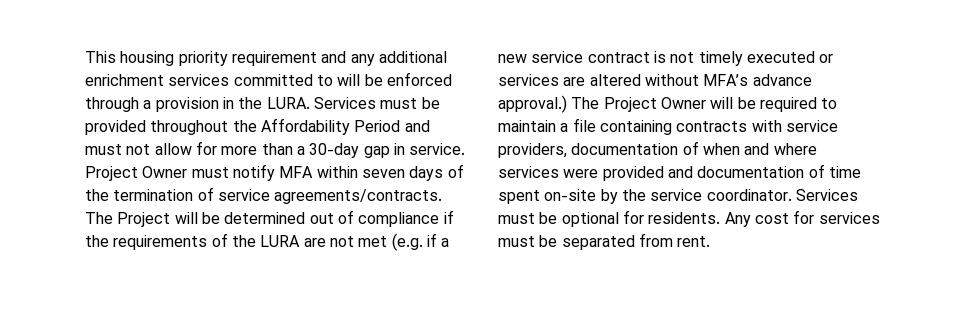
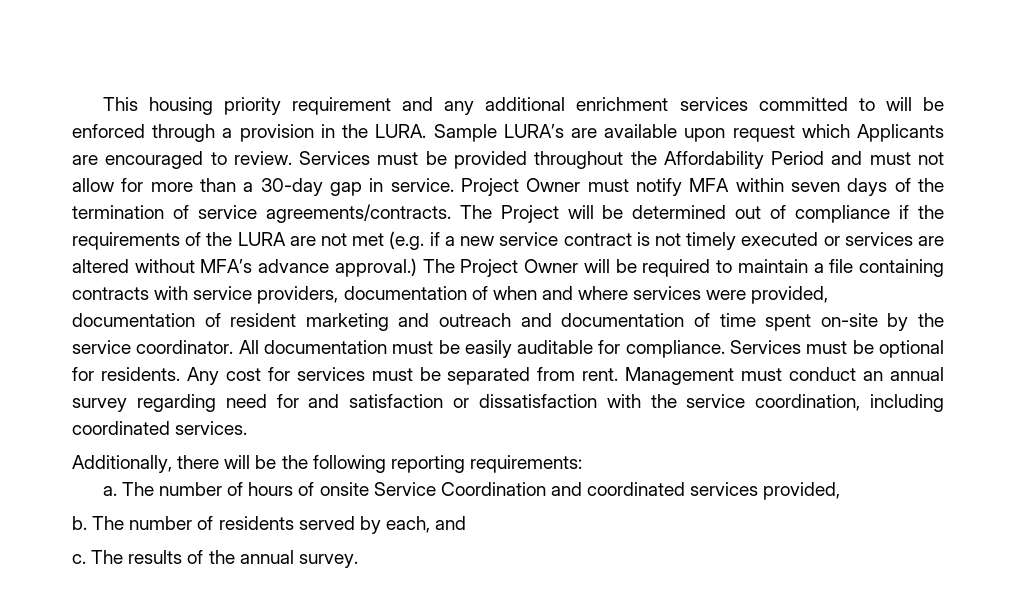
+ Sample LURA’s are available upon request which Applicants are encouraged to review.
- The Project Owner will be required to maintain a file containing contracts with service providers, documentation of when and where services were provided and documentation of time spent on-site by the service coordinator.
+ The Project Owner will be required to maintain a file containing contracts with service providers, documentation of when and where services were provided, documentation of resident marketing and outreach and documentation of time spent on-site by the service coordinator.
+ All documentation must be easily auditable for compliance.
+ Management must conduct an annual survey regarding need for and satisfaction or dissatisfaction with the service coordination, including coordinated services.
+ Additionally, there will be the following reporting requirements:
+ a. The number of hours of onsite Service Coordination and coordinated services provided,
+ b. The number of residents served by each, and
+ c. The results of the annual survey.

